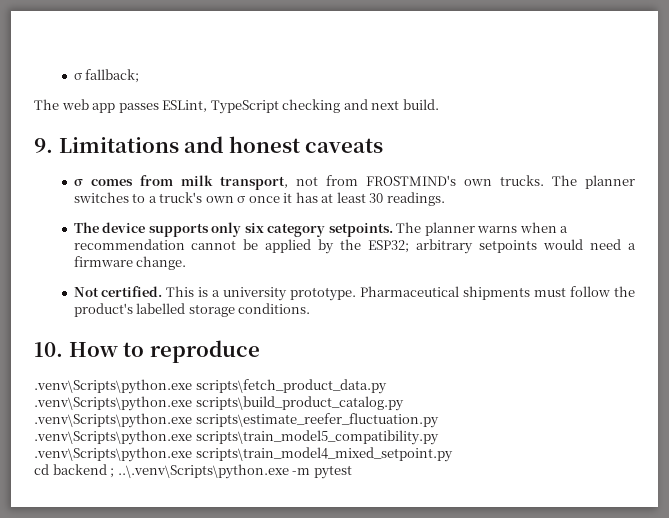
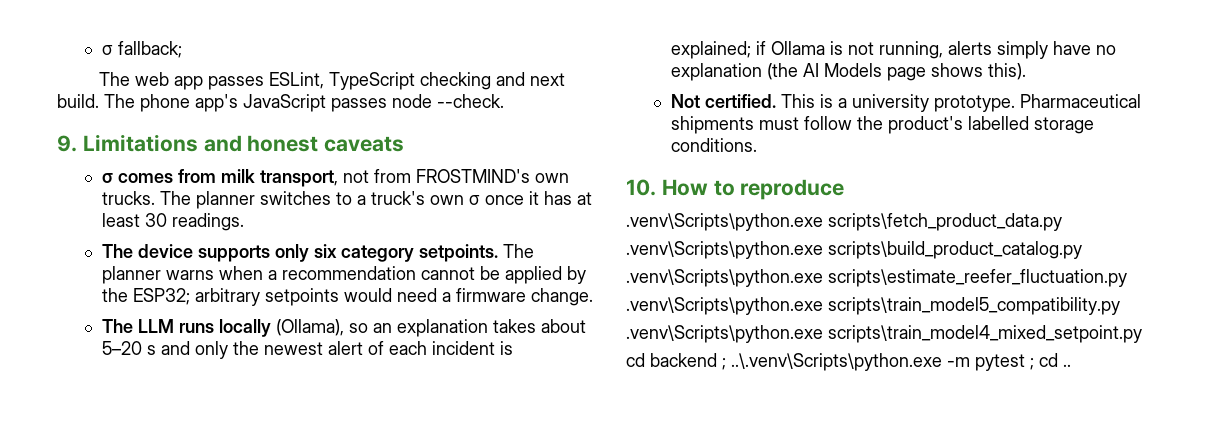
+ The phone app's JavaScript passes node --check.
+ The LLM runs locally (Ollama), so an explanation takes about 5–20 s and only the newest alert of each incident is explained; if Ollama is not running, alerts simply have no explanation (the AI Models page shows this).
- cd backend ; ..\.venv\Scripts\python.exe -m pytest
+ cd backend ; ..\.venv\Scripts\python.exe -m pytest ; cd ..

